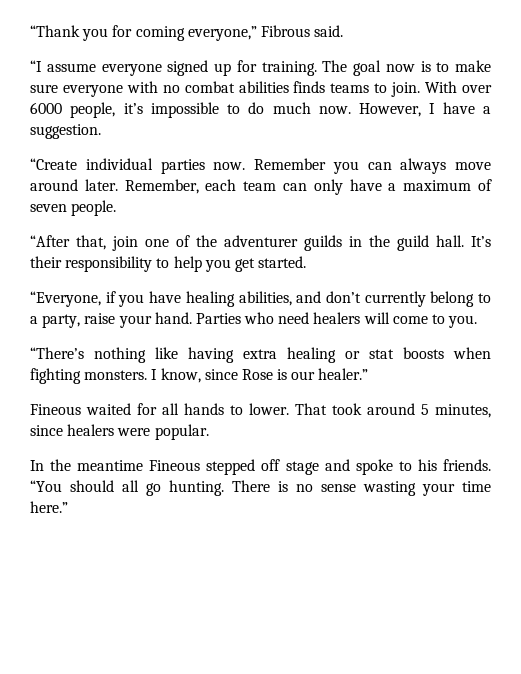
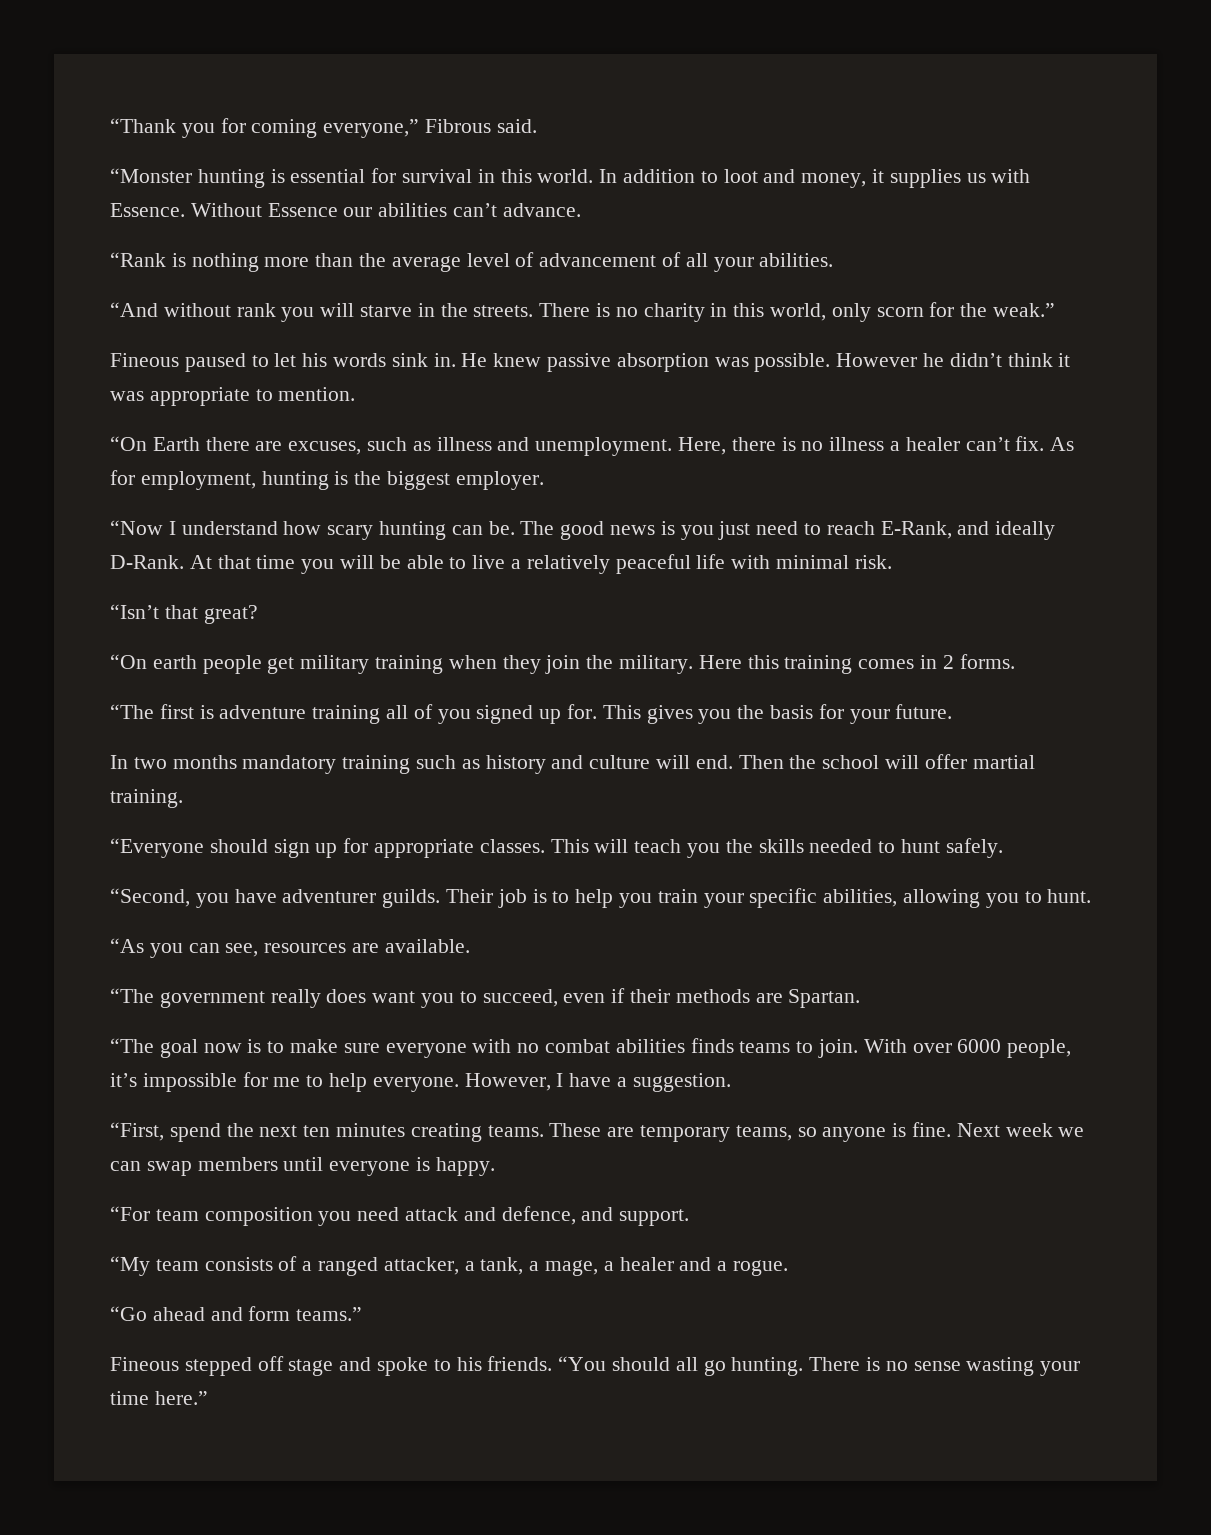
- “I assume everyone signed up for training. The goal now is to make sure everyone with no combat abilities finds teams to join.
+ “Monster hunting is essential for survival in this world. In addition to loot and money, it supplies us with Essence. Without Essence our abilities can’t advance.
+ “Rank is nothing more than the average level of advancement of all your abilities.
+ “And without rank you will starve in the streets. There is no charity in this world, only scorn for the weak.”
+ Fineous paused to let his words sink in. He knew passive absorption was possible. However he didn’t think it was appropriate to mention.
+ “On Earth there are excuses, such as illness and unemployment. Here, there is no illness a healer can’t fix. As for employment, hunting is the biggest employer.
+ “Now I understand how scary hunting can be. The good news is you just need to reach E-Rank, and ideally D-Rank. At that time you will be able to live a relatively peaceful life with minimal risk.
+ “Isn’t that great?
+ “On earth people get military training when they join the military. Here this training comes in 2 forms.
+ “The first is adventure training all of you signed up for. This gives you the basis for your future.
+ In two months mandatory training such as history and culture will end. Then the school will offer martial training.
+ “Everyone should sign up for appropriate classes. This will teach you the skills needed to hunt safely.
+ “Second, you have adventurer guilds. Their job is to help you train your specific abilities, allowing you to hunt.
+ “As you can see, resources are available.
+ “The government really does want you to succeed, even if their methods are Spartan.
+ “The goal now is to make sure everyone with no combat abilities finds teams to join.
- With over 6000 people, it’s impossible to do much now.
+ With over 6000 people, it’s impossible for me to help everyone.
- “Create individual parties now. Remember you can always move around later. Remember, each team can only have a maximum of seven people.
- “After that, join one of the adventurer guilds in the guild hall. It’s their responsibility to help you get started.
- “Everyone, if you have healing abilities, and don’t currently belong to a party, raise your hand. Parties who need healers will come to you.
- “There’s nothing like having extra healing or stat boosts when fighting monsters. I know, since Rose is our healer.”
- Fineous waited for all hands to lower. That took around 5 minutes, since healers were popular.
- In the meantime Fineous stepped off stage and spoke to his friends.
+ “First, spend the next ten minutes creating teams. These are temporary teams, so anyone is fine. Next week we can swap members until everyone is happy.
+ “For team composition you need attack and defence, and support.
+ “My team consists of a ranged attacker, a tank, a mage, a healer and a rogue.
+ “Go ahead and form teams.”
+ Fineous stepped off stage and spoke to his friends.

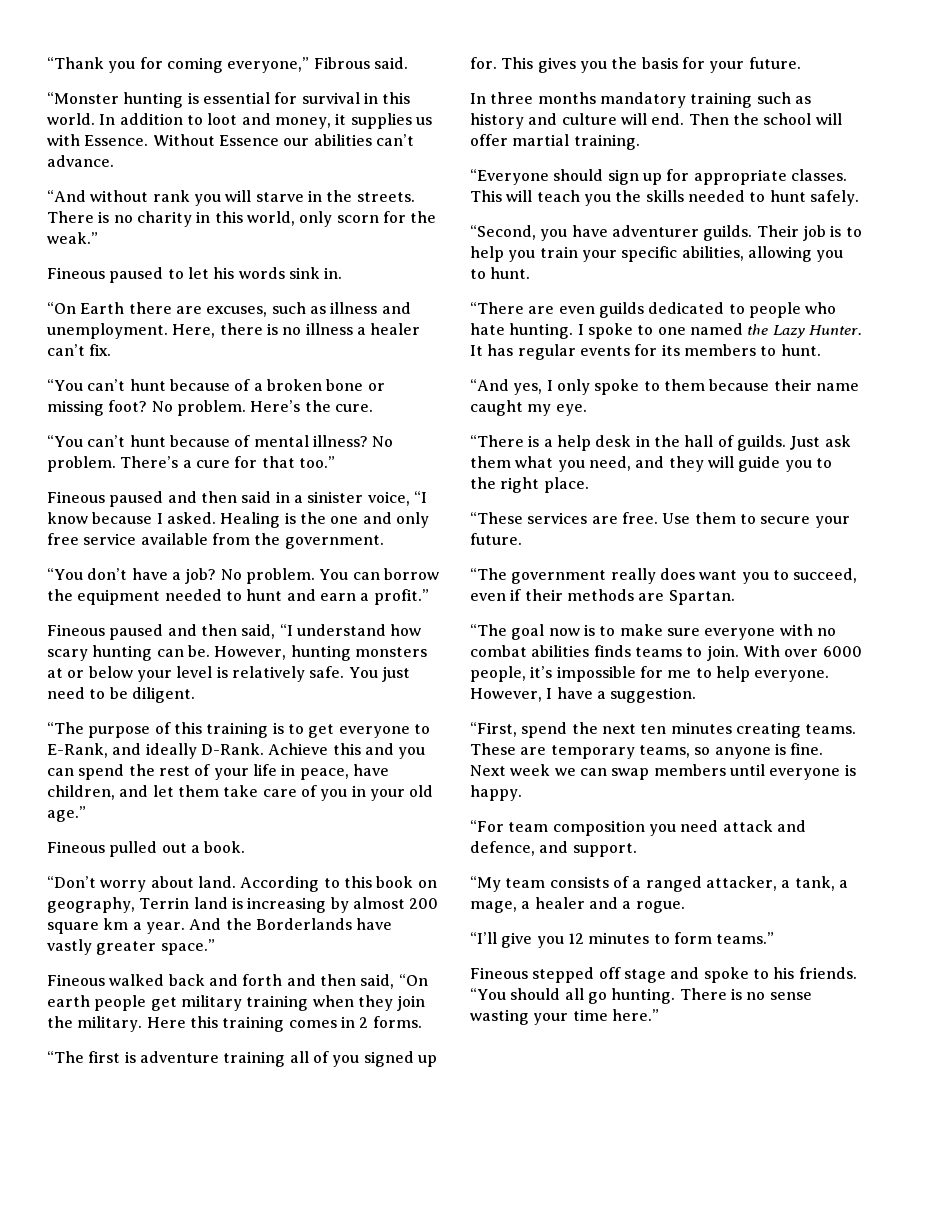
- “Rank is nothing more than the average level of advancement of all your abilities.
- He knew passive absorption was possible. However he didn’t think it was appropriate to mention.
- Here, there is no illness a healer can’t fix. As for employment, hunting is the biggest employer.
- “Now I understand how scary hunting can be.
+ Here, there is no illness a healer can’t fix.
+ “You can’t hunt because of a broken bone or missing foot? No problem. Here’s the cure.
+ “You can’t hunt because of mental illness? No problem. There’s a cure for that too.”
+ Fineous paused and then said in a sinister voice, “I know because I asked. Healing is the one and only free service available from the government.
+ “You don’t have a job? No problem. You can borrow the equipment needed to hunt and earn a profit.”
+ Fineous paused and then said, “I understand how scary hunting can be.
- The good news is you just need to reach E-Rank, and ideally D-Rank. At that time you will be able to live a relatively peaceful life with minimal risk.
- “Isn’t that great?
- “On earth people get military training when they join the military.
+ However, hunting monsters at or below your level is relatively safe. You just need to be diligent.
+ “The purpose of this training is to get everyone to E-Rank, and ideally D-Rank. Achieve this and you can spend the rest of your life in peace, have children, and let them take care of you in your old age.”
+ Fineous pulled out a book.
+ “Don’t worry about land. According to this book on geography, Terrin land is increasing by almost 200 square km a year. And the Borderlands have vastly greater space.”
+ Fineous walked back and forth and then said, “On earth people get military training when they join the military.
- In two months mandatory training such as history and culture will end.
+ In three months mandatory training such as history and culture will end.
- “As you can see, resources are available.
+ “There are even guilds dedicated to people who hate hunting. I spoke to one named the Lazy Hunter. It has regular events for its members to hunt.
+ “And yes, I only spoke to them because their name caught my eye.
+ “There is a help desk in the hall of guilds. Just ask them what you need, and they will guide you to the right place.
+ “These services are free. Use them to secure your future.
- “Go ahead and form teams.”
+ “I’ll give you 12 minutes to form teams.”

